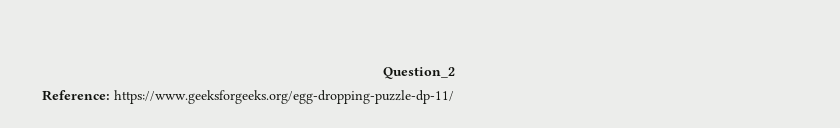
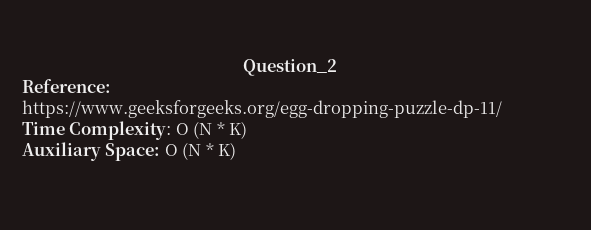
+ Time Complexity: O (N * K)
+ Auxiliary Space: O (N * K)

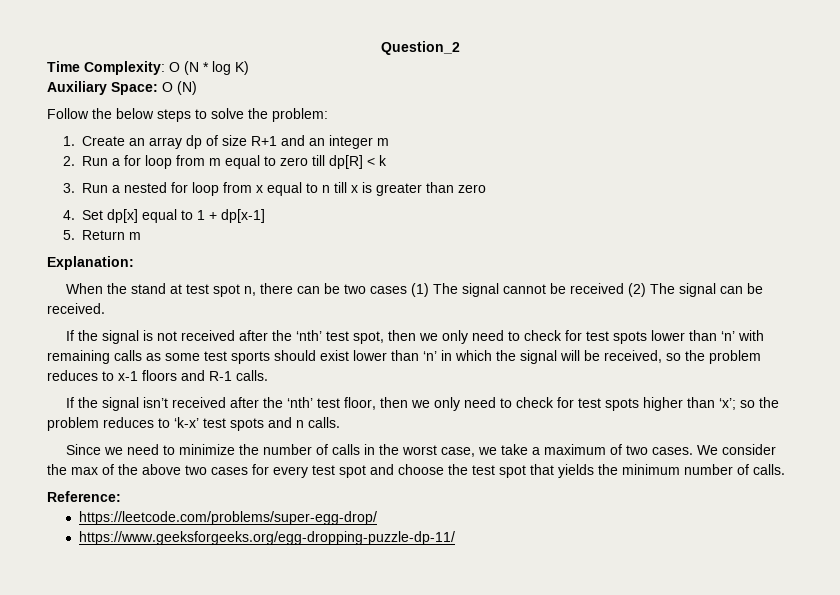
- Reference: https://www.geeksforgeeks.org/egg-dropping-puzzle-dp-11/
- Time Complexity: O (N * K)
+ Time Complexity: O (N * log K)
- Auxiliary Space: O (N * K)
+ Auxiliary Space: O (N)
+ Follow the below steps to solve the problem:
+ 1. Create an array dp of size R+1 and an integer m
+ 2. Run a for loop from m equal to zero till dp[R] < k
+ 3. Run a nested for loop from x equal to n till x is greater than zero
+ 4. Set dp[x] equal to 1 + dp[x-1]
+ 5. Return m
+ Explanation:
+ When the stand at test spot n, there can be two cases (1) The signal cannot be received (2) The signal can be received.
+ If the signal is not received after the ‘nth’ test spot, then we only need to check for test spots lower than ‘n’ with remaining calls as some test sports should exist lower than ‘n’ in which the signal will be received, so the problem reduces to x-1 floors and R-1 calls.
+ If the signal isn’t received after the ‘nth’ test floor, then we only need to check for test spots higher than ‘x’; so the problem reduces to ‘k-x’ test spots and n calls.
+ Since we need to minimize the number of calls in the worst case, we take a maximum of two cases. We consider the max of the above two cases for every test spot and choose the test spot that yields the minimum number of calls.
+ Reference:
+ https://leetcode.com/problems/super-egg-drop/
+ https://www.geeksforgeeks.org/egg-dropping-puzzle-dp-11/

